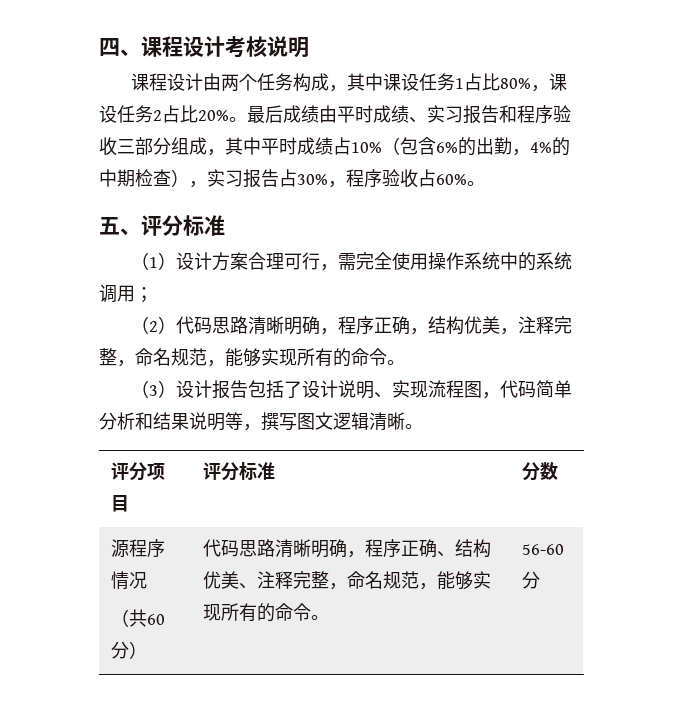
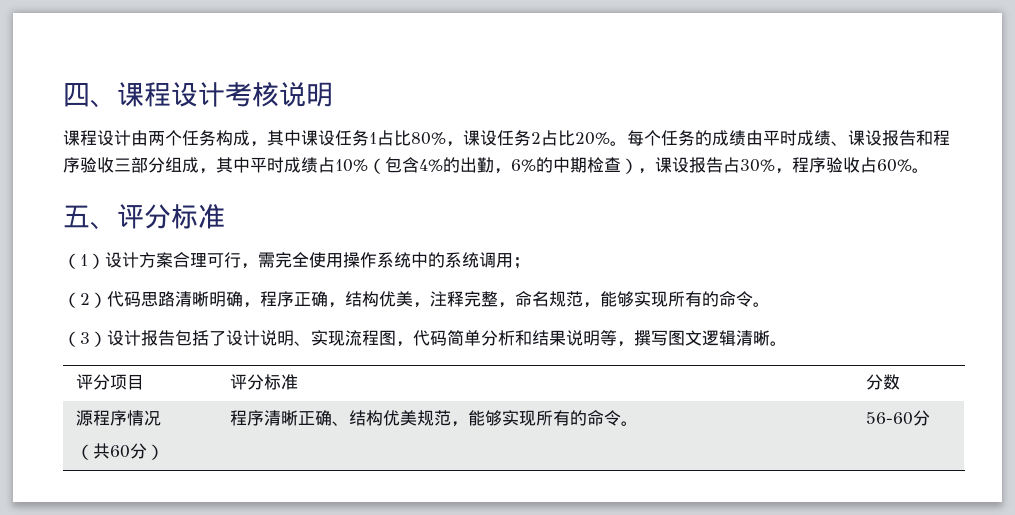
- 最后成绩由平时成绩、实习报告和程序验收三部分组成，其中平时成绩占10%（包含6%的出勤，4%的中期检查），实习报告占30%，程序验收占60%。
+ 每个任务的成绩由平时成绩、课设报告和程序验收三部分组成，其中平时成绩占10%（包含4%的出勤，6%的中期检查），课设报告占30%，程序验收占60%。
  源程序情况
- （共60分） | 代码思路清晰明确，程序正确、结构优美、注释完整，命名规范，能够实现所有的命令。 | 56-60分
+ （共60分） | 程序清晰正确、结构优美规范，能够实现所有的命令。 | 56-60分

